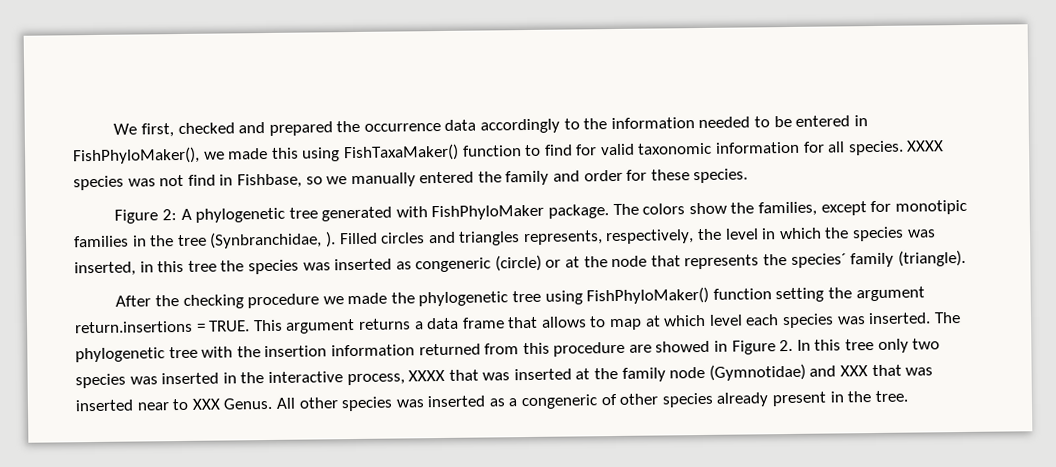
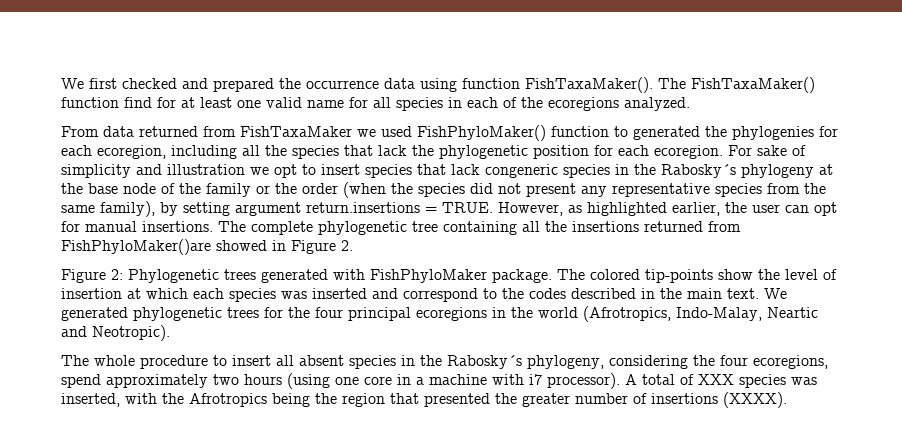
- We first, checked and prepared the occurrence data accordingly to the information needed to be entered in FishPhyloMaker(), we made this using FishTaxaMaker() function to find for valid taxonomic information for all species. XXXX species was not find in Fishbase, so we manually entered the family and order for these species.
+ We first checked and prepared the occurrence data using function FishTaxaMaker(). The FishTaxaMaker() function find for at least one valid name for all species in each of the ecoregions analyzed.
+ From data returned from FishTaxaMaker we used FishPhyloMaker() function to generated the phylogenies for each ecoregion, including all the species that lack the phylogenetic position for each ecoregion. For sake of simplicity and illustration we opt to insert species that lack congeneric species in the Rabosky´s phylogeny at the base node of the family or the order (when the species did not present any representative species from the same family), by setting argument return.insertions = TRUE. However, as highlighted earlier, the user can opt for manual insertions. The complete phylogenetic tree containing all the insertions returned from FishPhyloMaker()are showed in Figure 2.
- Figure 2: A phylogenetic tree generated with FishPhyloMaker package.
+ Figure 2: Phylogenetic trees generated with FishPhyloMaker package.
- The colors show the families, except for monotipic families in the tree (Synbranchidae, ). Filled circles and triangles represents, respectively, the level in which the species was inserted, in this tree the species was inserted as congeneric (circle) or at the node that represents the species´ family (triangle).
- After the checking procedure we made the phylogenetic tree using FishPhyloMaker() function setting the argument return.insertions = TRUE. This argument returns a data frame that allows to map at which level each species was inserted. The phylogenetic tree with the insertion information returned from this procedure are showed in Figure 2. In this tree only two species was inserted in the interactive process, XXXX that was inserted at the family node (Gymnotidae) and XXX that was inserted near to XXX Genus. All other species was inserted as a congeneric of other species already present in the tree.
+ The colored tip-points show the level of insertion at which each species was inserted and correspond to the codes described in the main text. We generated phylogenetic trees for the four principal ecoregions in the world (Afrotropics, Indo-Malay, Neartic and Neotropic).
+ The whole procedure to insert all absent species in the Rabosky´s phylogeny, considering the four ecoregions, spend approximately two hours (using one core in a machine with i7 processor). A total of XXX species was inserted, with the Afrotropics being the region that presented the greater number of insertions (XXXX).

